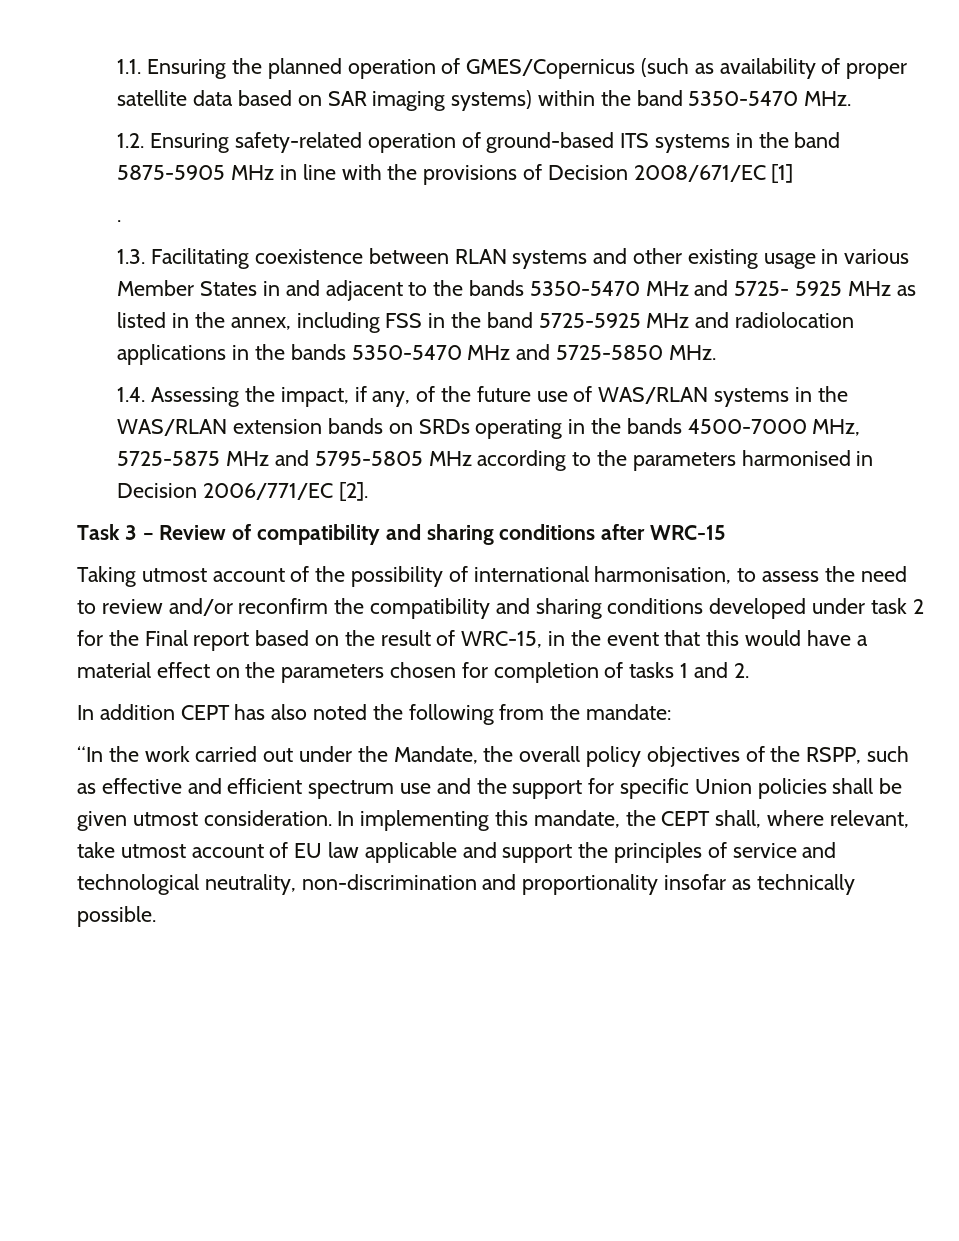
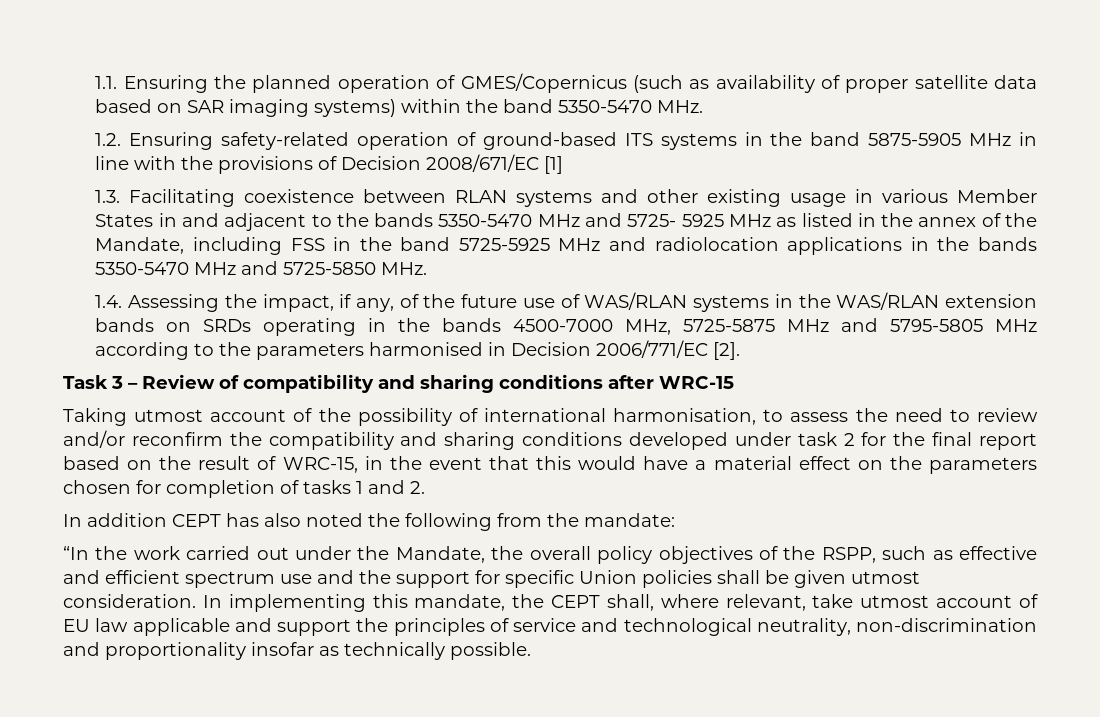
- .
- 1.3. Facilitating coexistence between RLAN systems and other existing usage in various Member States in and adjacent to the bands 5350-5470 MHz and 5725- 5925 MHz as listed in the annex, including FSS in the band 5725-5925 MHz and radiolocation applications in the bands 5350-5470 MHz and 5725-5850 MHz.
+ 1.3. Facilitating coexistence between RLAN systems and other existing usage in various Member States in and adjacent to the bands 5350-5470 MHz and 5725- 5925 MHz as listed in the annex of the Mandate, including FSS in the band 5725-5925 MHz and radiolocation applications in the bands 5350-5470 MHz and 5725-5850 MHz.
- Taking utmost account of the possibility of international harmonisation, to assess the need to review and/or reconfirm the compatibility and sharing conditions developed under task 2 for the Final report based on the result of WRC-15, in the event that this would have a material effect on the parameters chosen for completion of tasks 1 and 2.
+ Taking utmost account of the possibility of international harmonisation, to assess the need to review and/or reconfirm the compatibility and sharing conditions developed under task 2 for the final report based on the result of WRC-15, in the event that this would have a material effect on the parameters chosen for completion of tasks 1 and 2.

